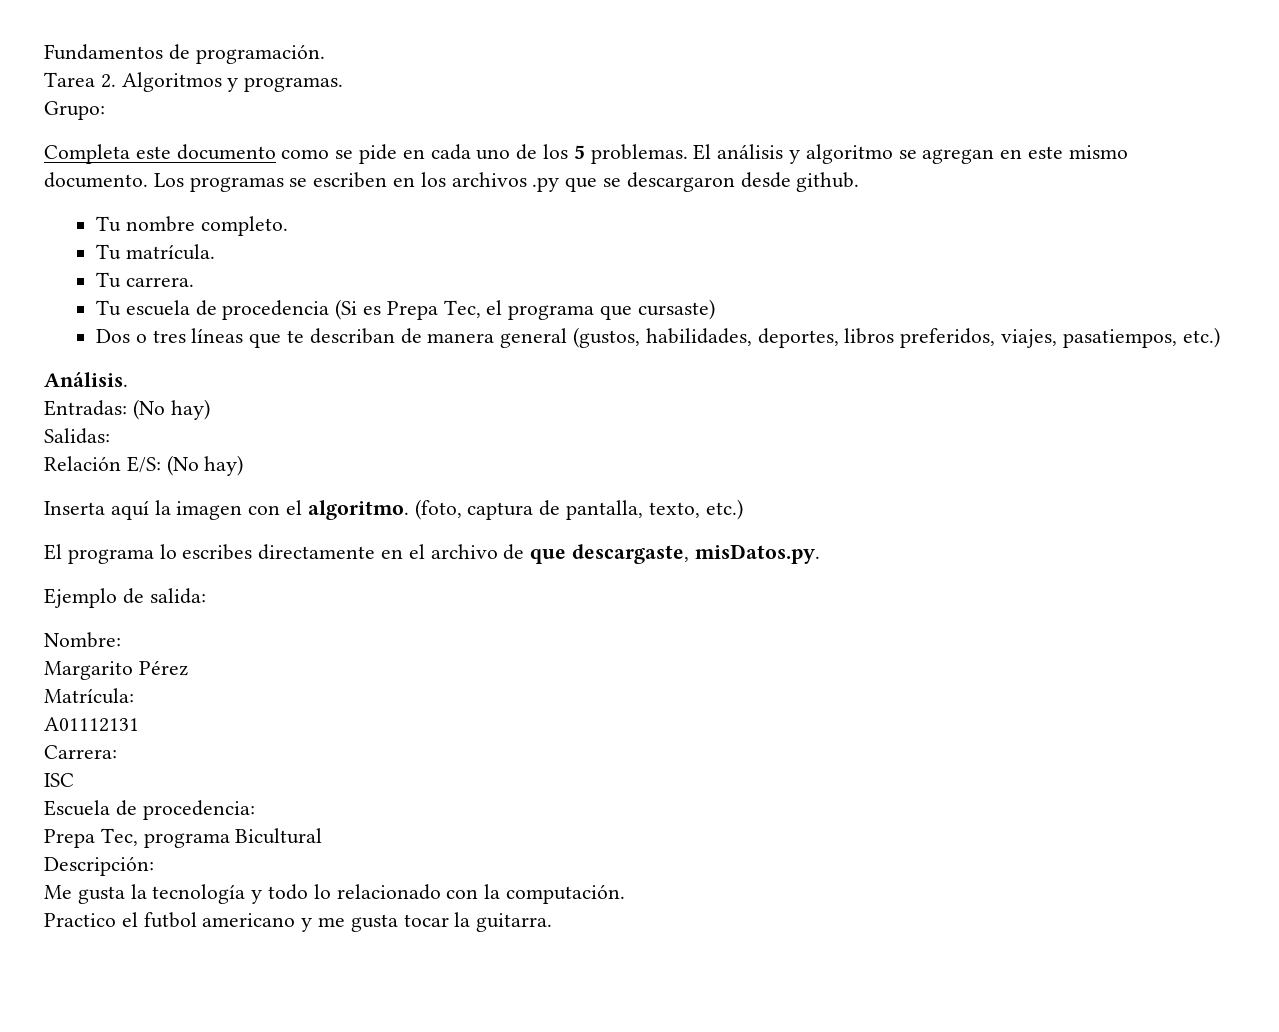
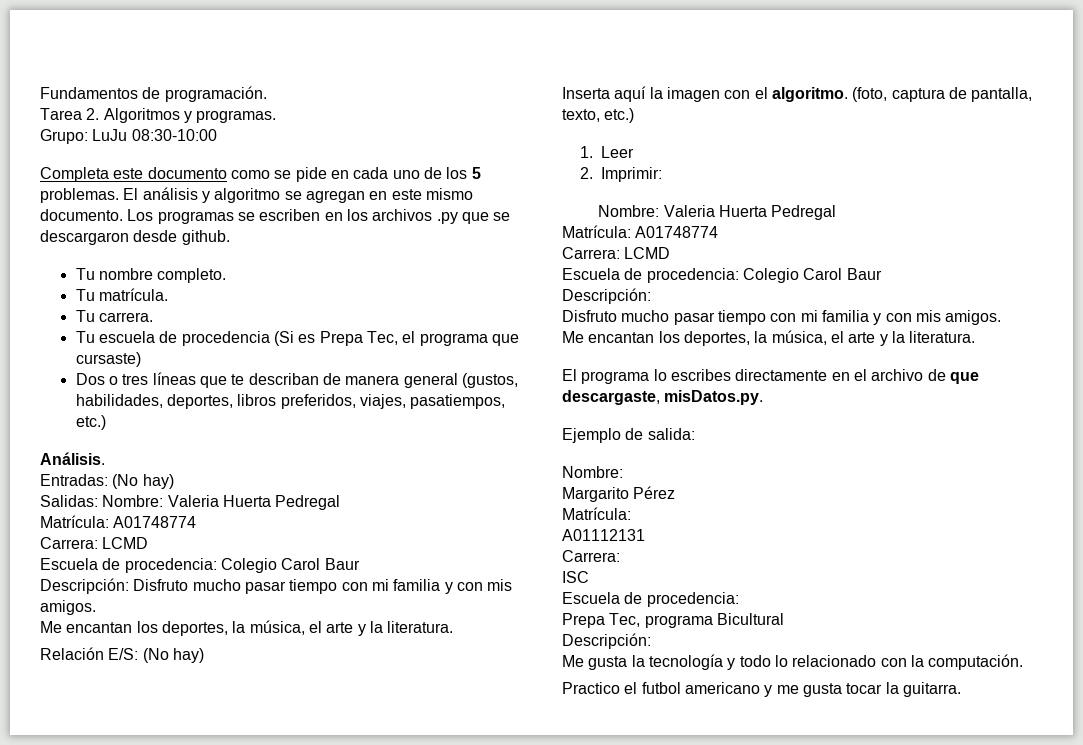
- Grupo:
+ Grupo: LuJu 08:30-10:00
- Salidas:
+ Salidas: Nombre: Valeria Huerta Pedregal
+ Matrícula: A01748774
+ Carrera: LCMD
+ Escuela de procedencia: Colegio Carol Baur
+ Descripción: Disfruto mucho pasar tiempo con mi familia y con mis amigos.
+ Me encantan los deportes, la música, el arte y la literatura.
+ 1. Leer
+ 2. Imprimir:
+ Nombre: Valeria Huerta Pedregal
+ Matrícula: A01748774
+ Carrera: LCMD
+ Escuela de procedencia: Colegio Carol Baur
+ Descripción:
+ Disfruto mucho pasar tiempo con mi familia y con mis amigos.
+ Me encantan los deportes, la música, el arte y la literatura.

